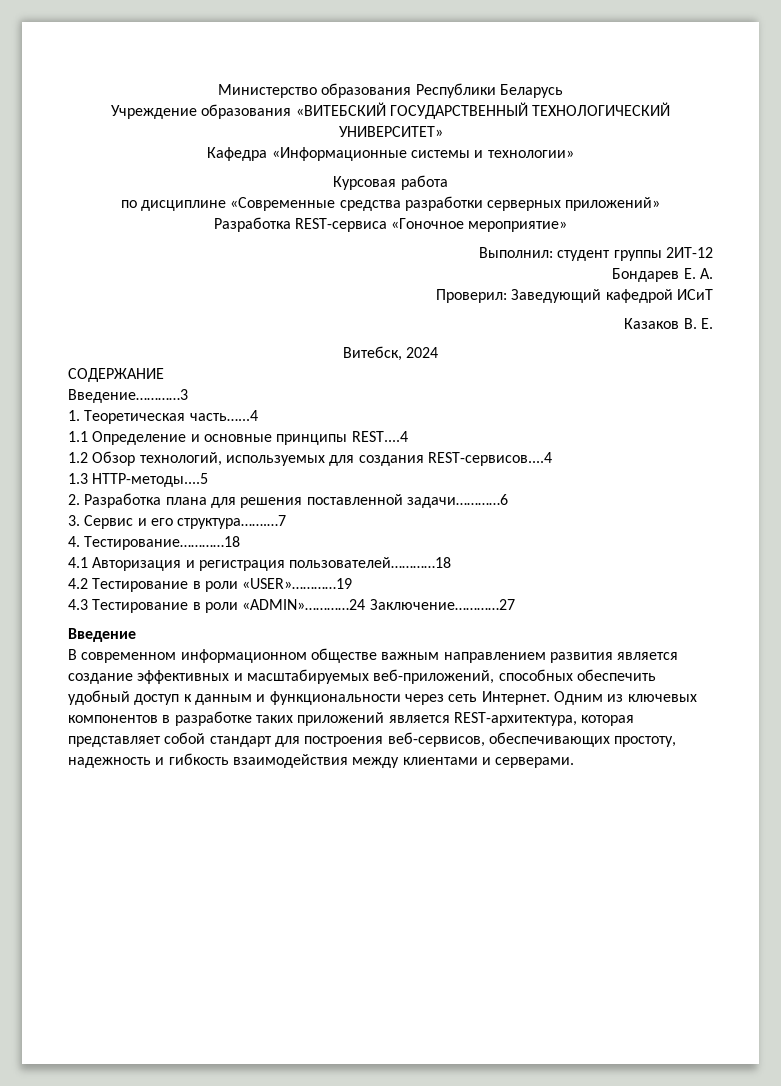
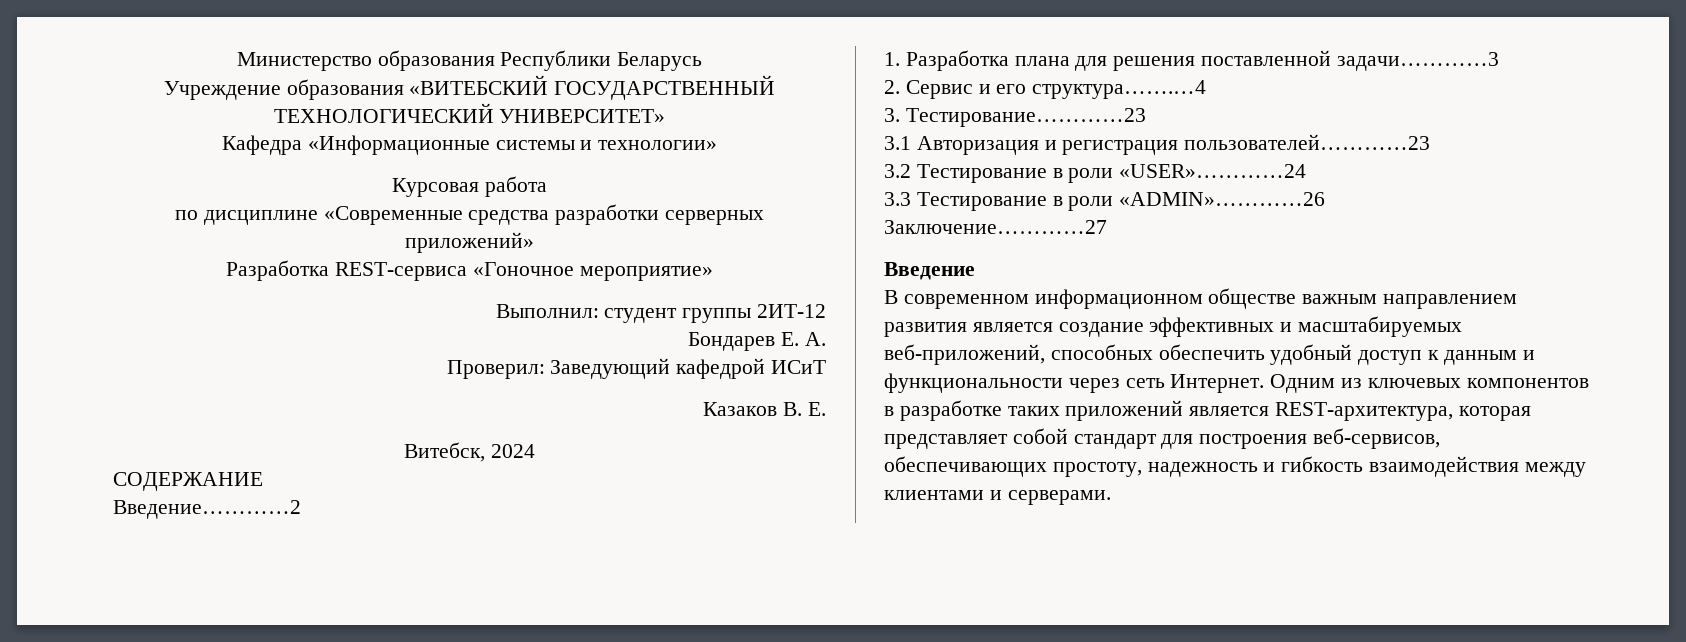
- Введение…………3
+ Введение…………2
- 1. Теоретическая часть…...4
- 1.1 Определение и основные принципы REST....4
- 1.2 Обзор технологий, используемых для создания REST-сервисов....4
- 1.3 HTTP-методы....5
- 2. Разработка плана для решения поставленной задачи…………6
- 3. Сервис и его структура…….…7
- 4. Тестирование…………18
- 4.1 Авторизация и регистрация пользователей…………18
- 4.2 Тестирование в роли «USER»…………19
- 4.3 Тестирование в роли «ADMIN»…………24 Заключение…………27
+ 1. Разработка плана для решения поставленной задачи…………3
+ 2. Сервис и его структура…….…4
+ 3. Тестирование…………23
+ 3.1 Авторизация и регистрация пользователей…………23
+ 3.2 Тестирование в роли «USER»…………24
+ 3.3 Тестирование в роли «ADMIN»…………26
+ Заключение…………27

